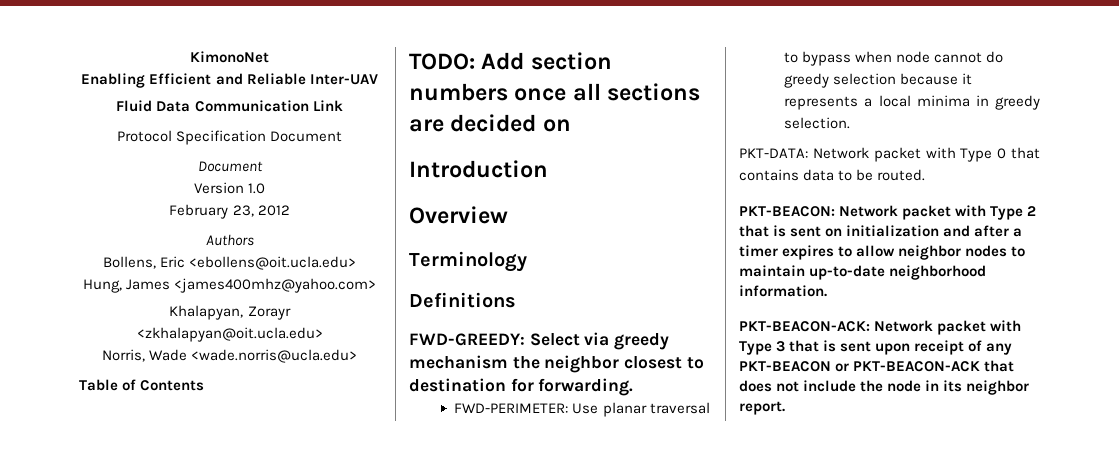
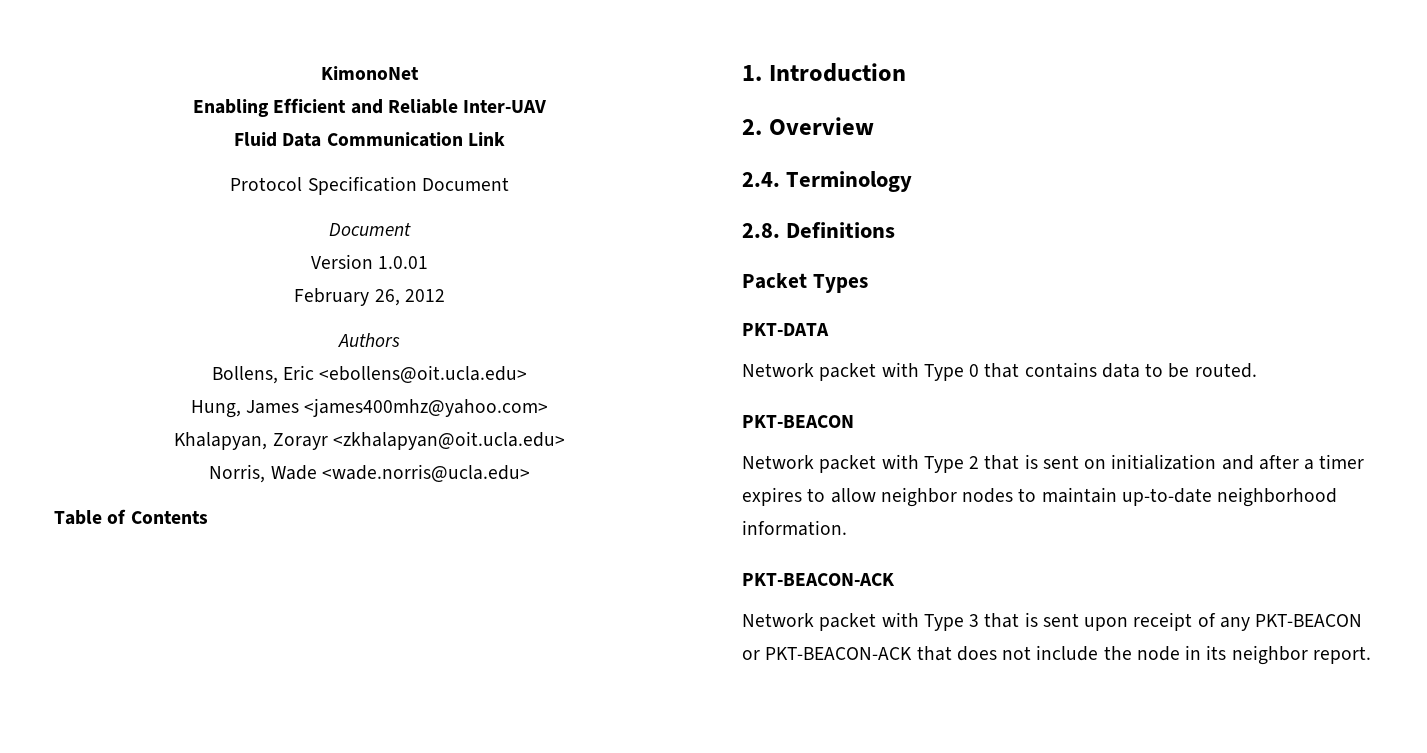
- Version 1.0
+ Version 1.0.01
- February 23, 2012
+ February 26, 2012
- TODO: Add section numbers once all sections are decided on
- Introduction
+ 1. Introduction
- Overview
+ 2. Overview
- Terminology
+ 2.4. Terminology
- Definitions
+ 2.8. Definitions
- FWD-GREEDY: Select via greedy mechanism the neighbor closest to destination for forwarding.
- FWD-PERIMETER: Use planar traversal to bypass when node cannot do greedy selection because it represents a local minima in greedy selection.
- PKT-DATA: Network packet with Type 0 that contains data to be routed.
- PKT-BEACON: Network packet with Type 2 that is sent on initialization and after a timer expires to allow neighbor nodes to maintain up-to-date neighborhood information.
- PKT-BEACON-ACK: Network packet with Type 3 that is sent upon receipt of any PKT-BEACON or PKT-BEACON-ACK that does not include the node in its neighbor report.
+ Packet Types
+ PKT-DATA
+ Network packet with Type 0 that contains data to be routed.
+ PKT-BEACON
+ Network packet with Type 2 that is sent on initialization and after a timer expires to allow neighbor nodes to maintain up-to-date neighborhood information.
+ PKT-BEACON-ACK
+ Network packet with Type 3 that is sent upon receipt of any PKT-BEACON or PKT-BEACON-ACK that does not include the node in its neighbor report.

